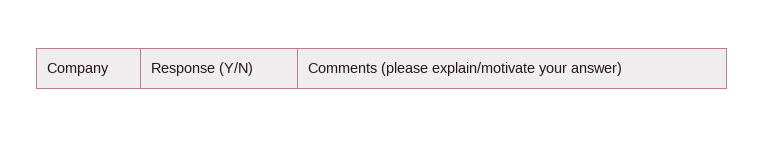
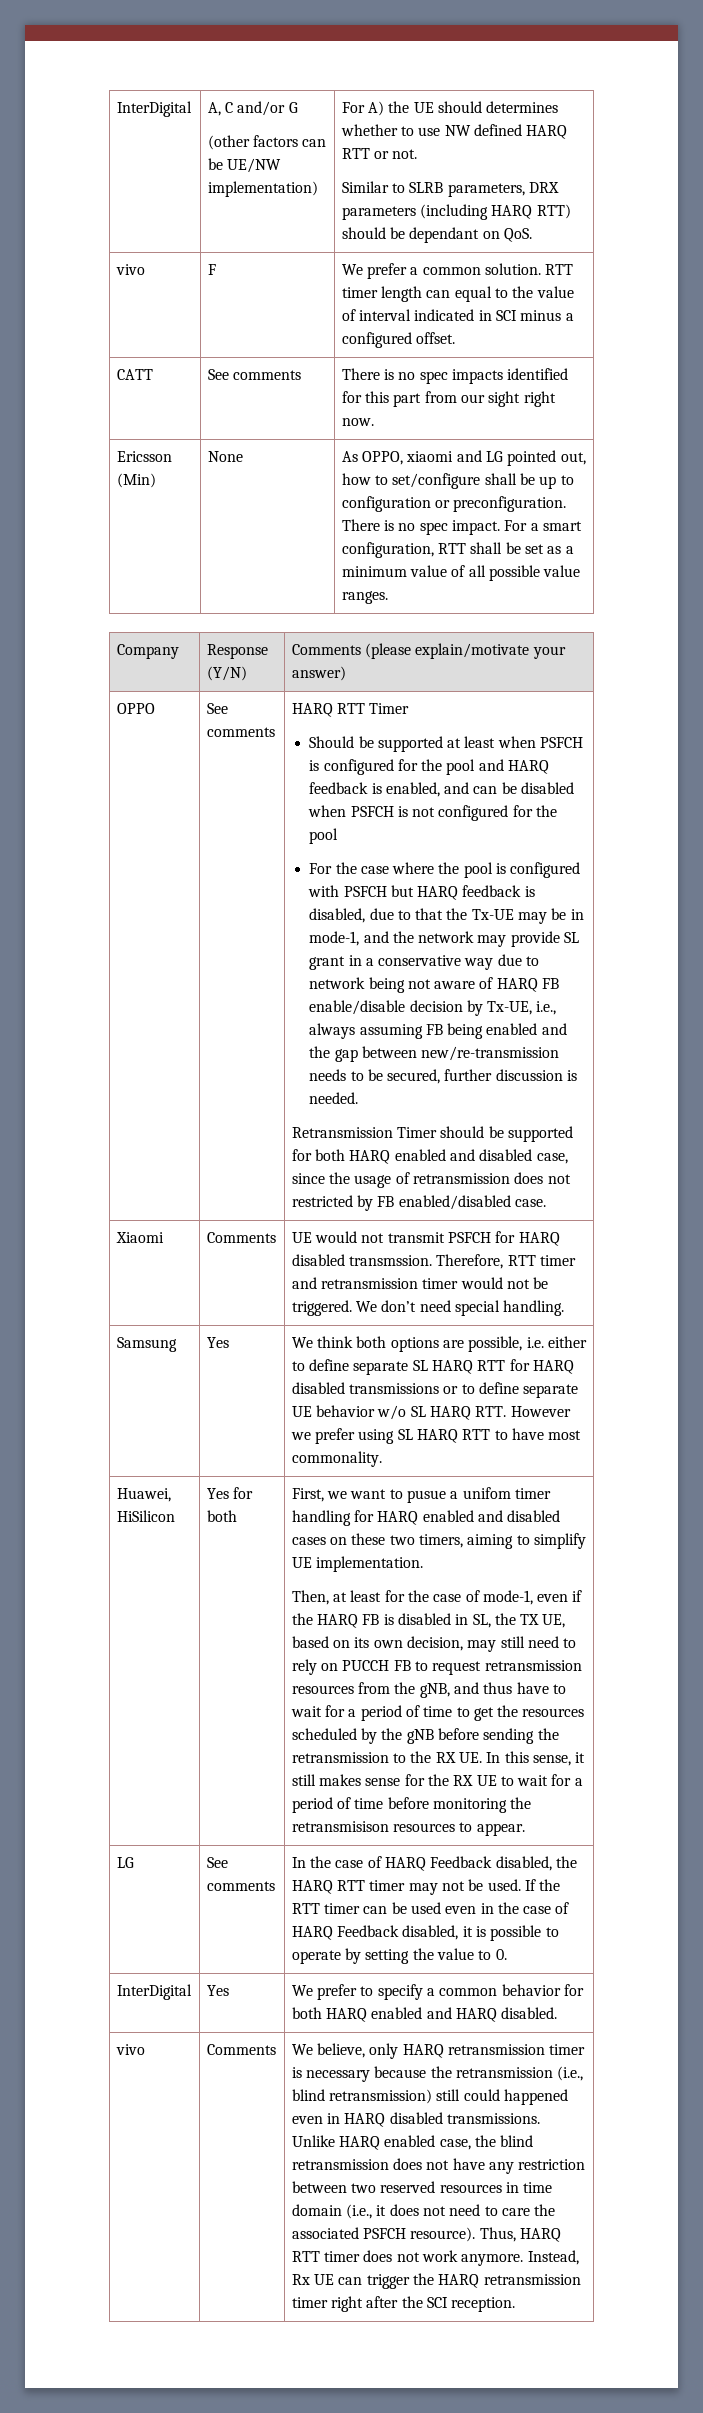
+ InterDigital | A, C and/or G
+ (other factors can be UE/NW implementation) | For A) the UE should determines whether to use NW defined HARQ RTT or not.
+ Similar to SLRB parameters, DRX parameters (including HARQ RTT) should be dependant on QoS.
+ vivo | F | We prefer a common solution. RTT timer length can equal to the value of interval indicated in SCI minus a configured offset.
+ CATT | See comments | There is no spec impacts identified for this part from our sight right now.
+ Ericsson (Min) | None | As OPPO, xiaomi and LG pointed out, how to set/configure shall be up to configuration or preconfiguration. There is no spec impact. For a smart configuration, RTT shall be set as a minimum value of all possible value ranges.
+ OPPO | See comments | HARQ RTT Timer
+ Should be supported at least when PSFCH is configured for the pool and HARQ feedback is enabled, and can be disabled when PSFCH is not configured for the pool
+ For the case where the pool is configured with PSFCH but HARQ feedback is disabled, due to that the Tx-UE may be in mode-1, and the network may provide SL grant in a conservative way due to network being not aware of HARQ FB enable/disable decision by Tx-UE, i.e., always assuming FB being enabled and the gap between new/re-transmission needs to be secured, further discussion is needed.
+ Retransmission Timer should be supported for both HARQ enabled and disabled case, since the usage of retransmission does not restricted by FB enabled/disabled case.
+ Xiaomi | Comments | UE would not transmit PSFCH for HARQ disabled transmssion. Therefore, RTT timer and retransmission timer would not be triggered. We don’t need special handling.
+ Samsung | Yes | We think both options are possible, i.e. either to define separate SL HARQ RTT for HARQ disabled transmissions or to define separate UE behavior w/o SL HARQ RTT. However we prefer using SL HARQ RTT to have most commonality.
+ Huawei, HiSilicon | Yes for both | First, we want to pusue a unifom timer handling for HARQ enabled and disabled cases on these two timers, aiming to simplify UE implementation.
+ Then, at least for the case of mode-1, even if the HARQ FB is disabled in SL, the TX UE, based on its own decision, may still need to rely on PUCCH FB to request retransmission resources from the gNB, and thus have to wait for a period of time to get the resources scheduled by the gNB before sending the retransmission to the RX UE. In this sense, it still makes sense for the RX UE to wait for a period of time before monitoring the retransmisison resources to appear.
+ LG | See comments | In the case of HARQ Feedback disabled, the HARQ RTT timer may not be used. If the RTT timer can be used even in the case of HARQ Feedback disabled, it is possible to operate by setting the value to 0.
+ InterDigital | Yes | We prefer to specify a common behavior for both HARQ enabled and HARQ disabled.
+ vivo | Comments | We believe, only HARQ retransmission timer is necessary because the retransmission (i.e., blind retransmission) still could happened even in HARQ disabled transmissions. Unlike HARQ enabled case, the blind retransmission does not have any restriction between two reserved resources in time domain (i.e., it does not need to care the associated PSFCH resource). Thus, HARQ RTT timer does not work anymore. Instead, Rx UE can trigger the HARQ retransmission timer right after the SCI reception.

